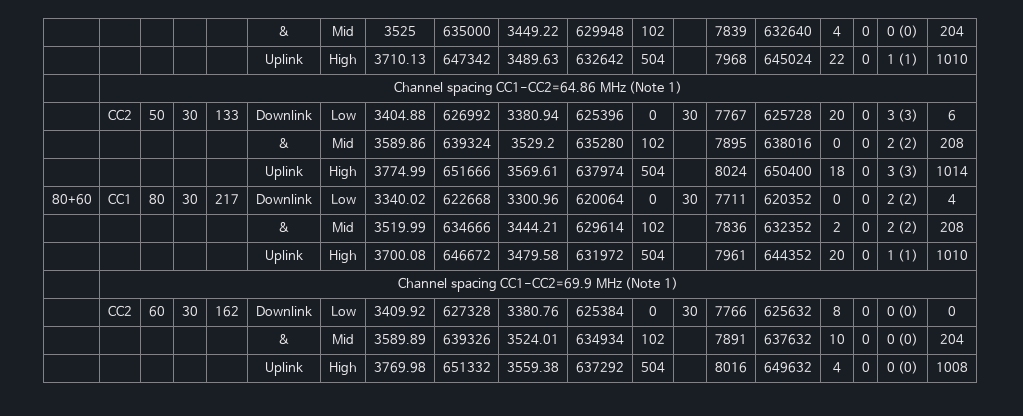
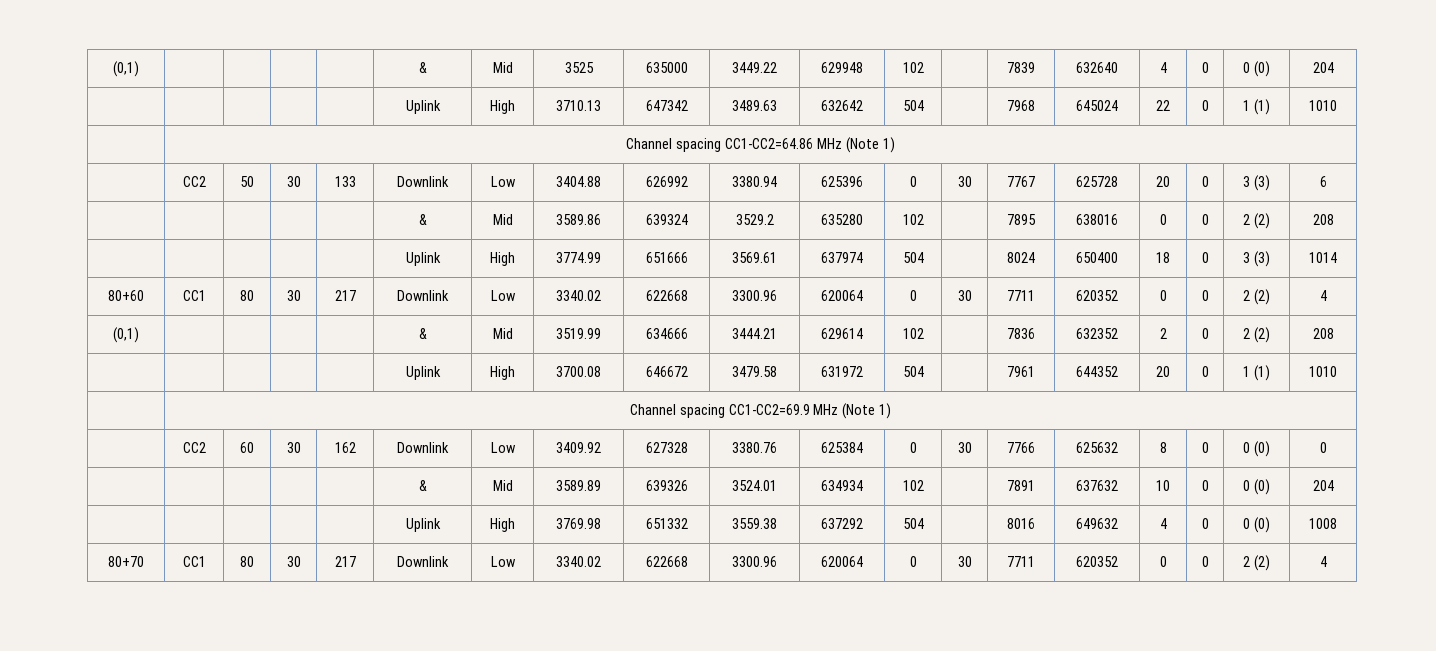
- | | | | | & | Mid | 3525 | 635000 | 3449.22 | 629948 | 102 | | 7839 | 632640 | 4 | 0 | 0 (0) | 204
+ (0,1) | | | | | & | Mid | 3525 | 635000 | 3449.22 | 629948 | 102 | | 7839 | 632640 | 4 | 0 | 0 (0) | 204
- | | | | | & | Mid | 3519.99 | 634666 | 3444.21 | 629614 | 102 | | 7836 | 632352 | 2 | 0 | 2 (2) | 208
+ (0,1) | | | | | & | Mid | 3519.99 | 634666 | 3444.21 | 629614 | 102 | | 7836 | 632352 | 2 | 0 | 2 (2) | 208
+ 80+70 | CC1 | 80 | 30 | 217 | Downlink | Low | 3340.02 | 622668 | 3300.96 | 620064 | 0 | 30 | 7711 | 620352 | 0 | 0 | 2 (2) | 4

